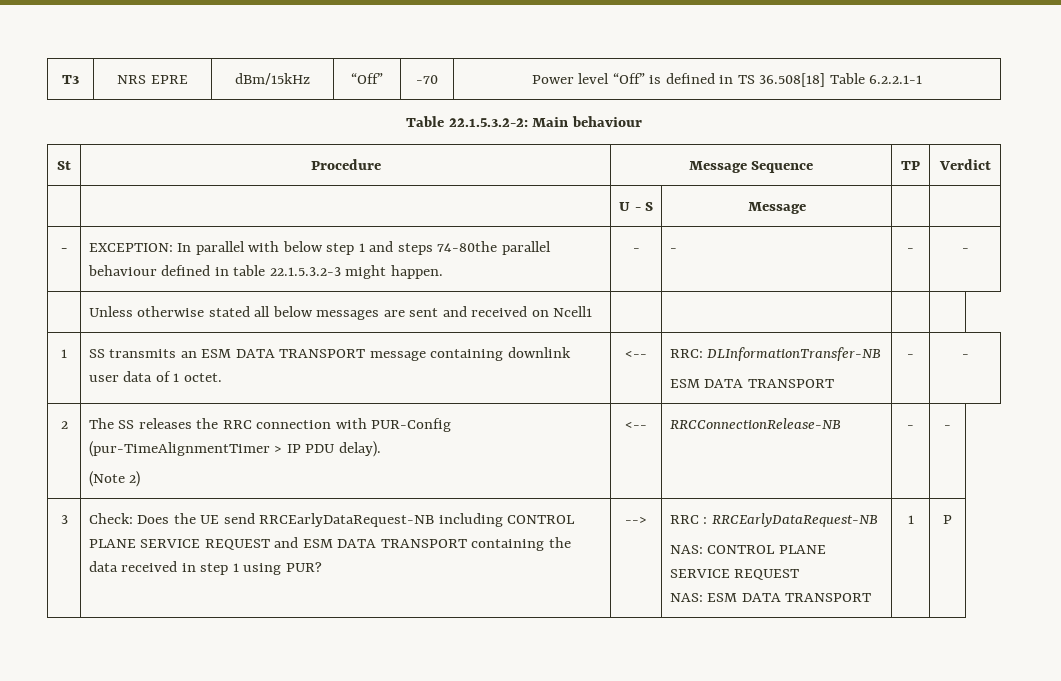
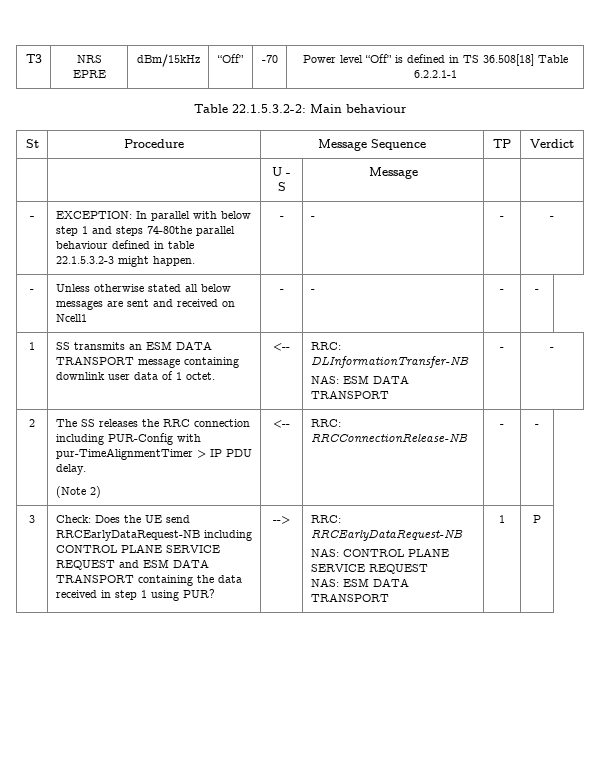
- | Unless otherwise stated all below messages are sent and received on Ncell1 | | | |
+ - | Unless otherwise stated all below messages are sent and received on Ncell1 | - | - | - | -
  1 | SS transmits an ESM DATA TRANSPORT message containing downlink user data of 1 octet. | <-- | RRC: DLInformationTransfer-NB
- ESM DATA TRANSPORT | - | -
+ NAS: ESM DATA TRANSPORT | - | -
- 2 | The SS releases the RRC connection with PUR-Config (pur-TimeAlignmentTimer > IP PDU delay).
- (Note 2) | <-- | RRCConnectionRelease-NB | - | -
+ 2 | The SS releases the RRC connection including PUR-Config with pur-TimeAlignmentTimer > IP PDU delay.
+ (Note 2) | <-- | RRC: RRCConnectionRelease-NB | - | -
- 3 | Check: Does the UE send RRCEarlyDataRequest-NB including CONTROL PLANE SERVICE REQUEST and ESM DATA TRANSPORT containing the data received in step 1 using PUR? | --> | RRC : RRCEarlyDataRequest-NB
+ 3 | Check: Does the UE send RRCEarlyDataRequest-NB including CONTROL PLANE SERVICE REQUEST and ESM DATA TRANSPORT containing the data received in step 1 using PUR? | --> | RRC: RRCEarlyDataRequest-NB

